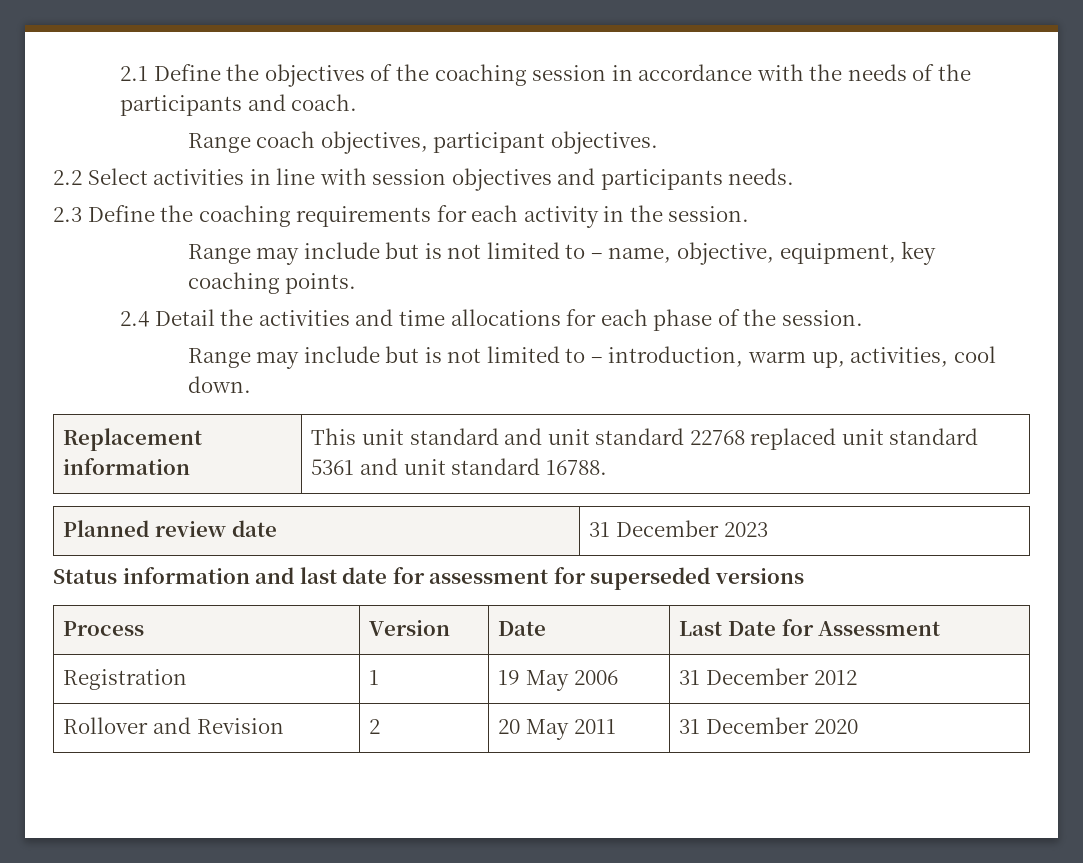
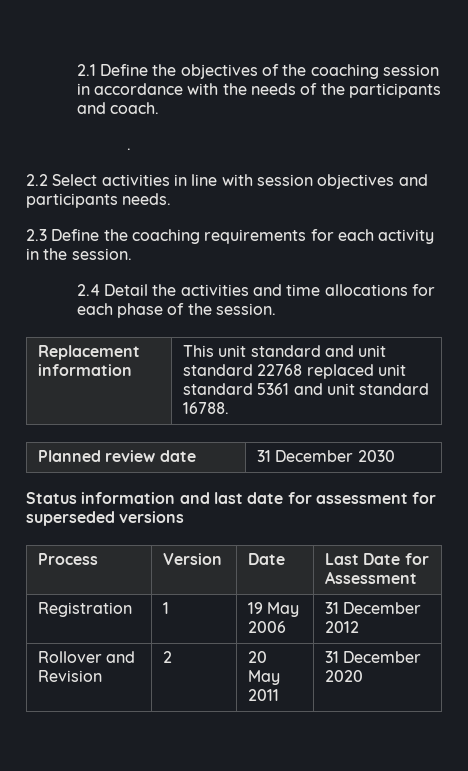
- Range coach objectives, participant objectives.
+ .
- Range may include but is not limited to – name, objective, equipment, key coaching points.
- Range may include but is not limited to – introduction, warm up, activities, cool down.
- Planned review date | 31 December 2023
+ Planned review date | 31 December 2030

